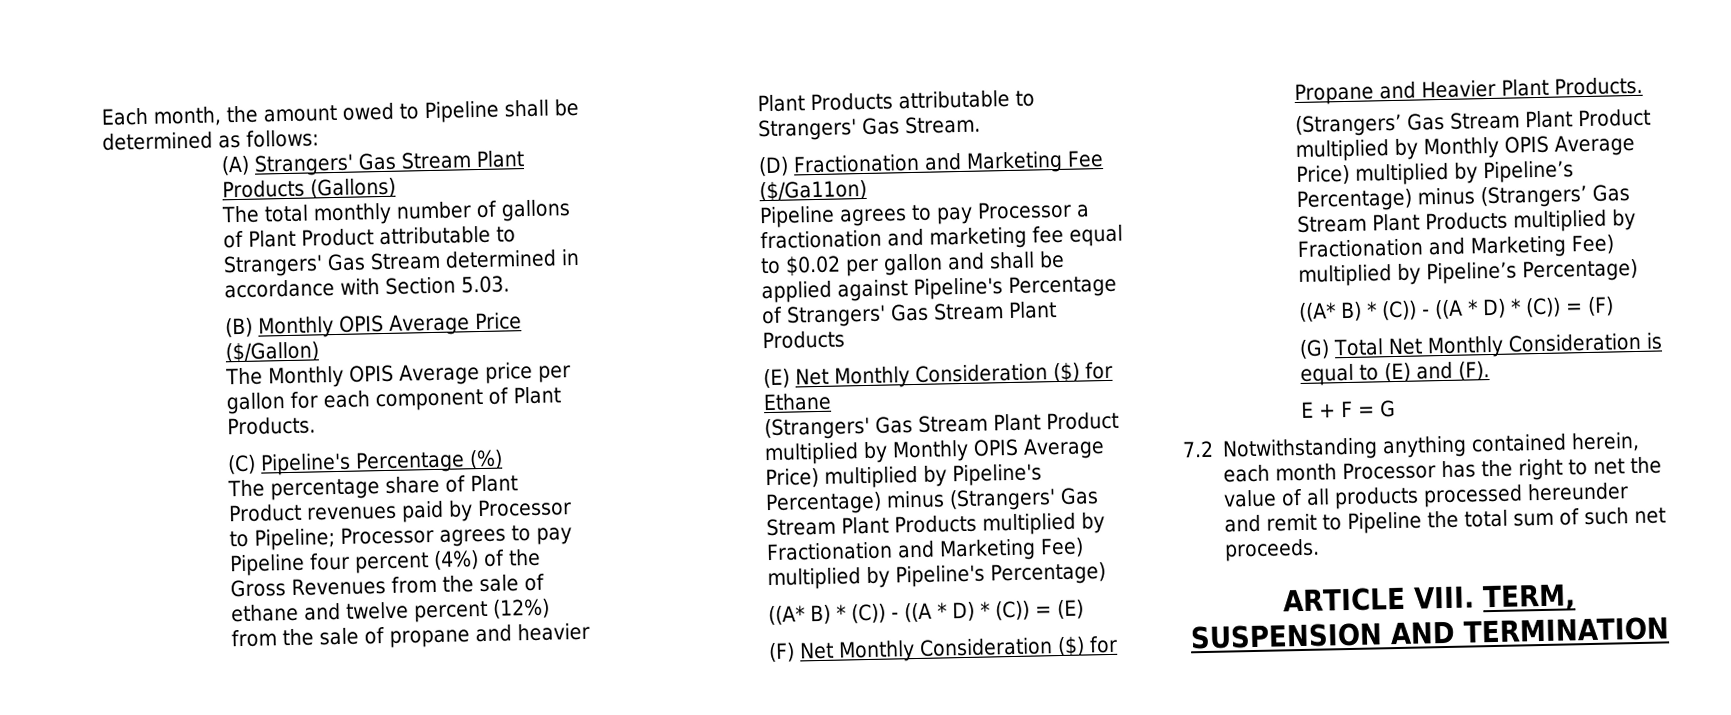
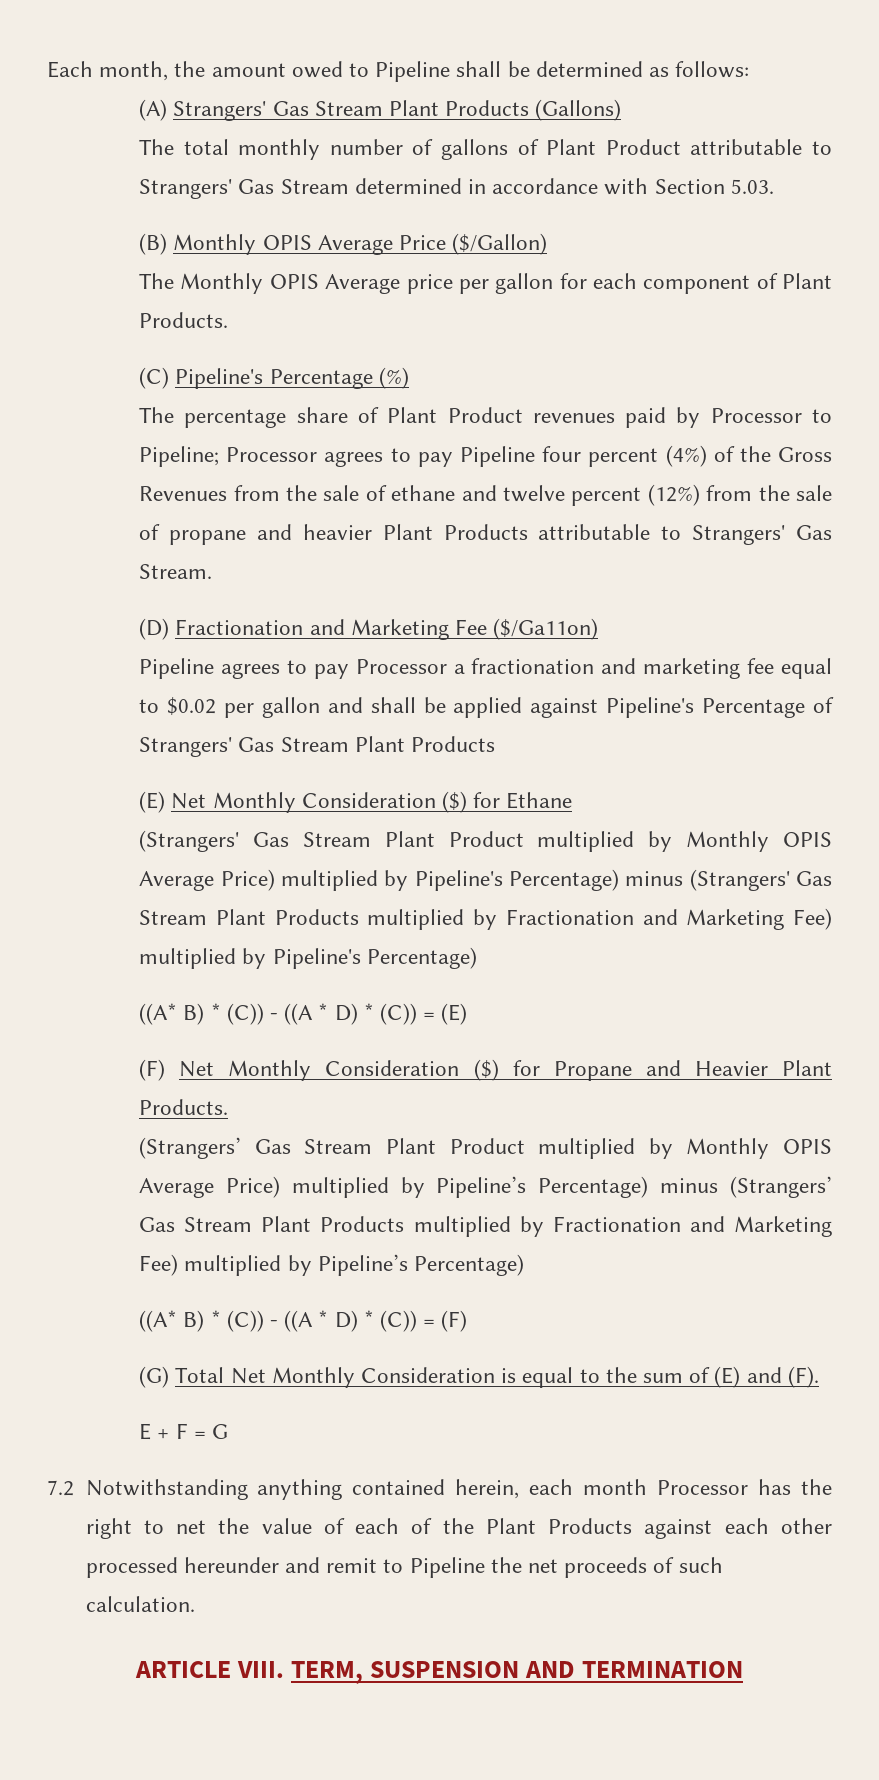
- (G) Total Net Monthly Consideration is equal to (E) and (F).
+ (G) Total Net Monthly Consideration is equal to the sum of (E) and (F).
- 7.2 Notwithstanding anything contained herein, each month Processor has the right to net the value of all products processed hereunder and remit to Pipeline the total sum of such net proceeds.
+ 7.2 Notwithstanding anything contained herein, each month Processor has the right to net the value of each of the Plant Products against each other processed hereunder and remit to Pipeline the net proceeds of such calculation.

